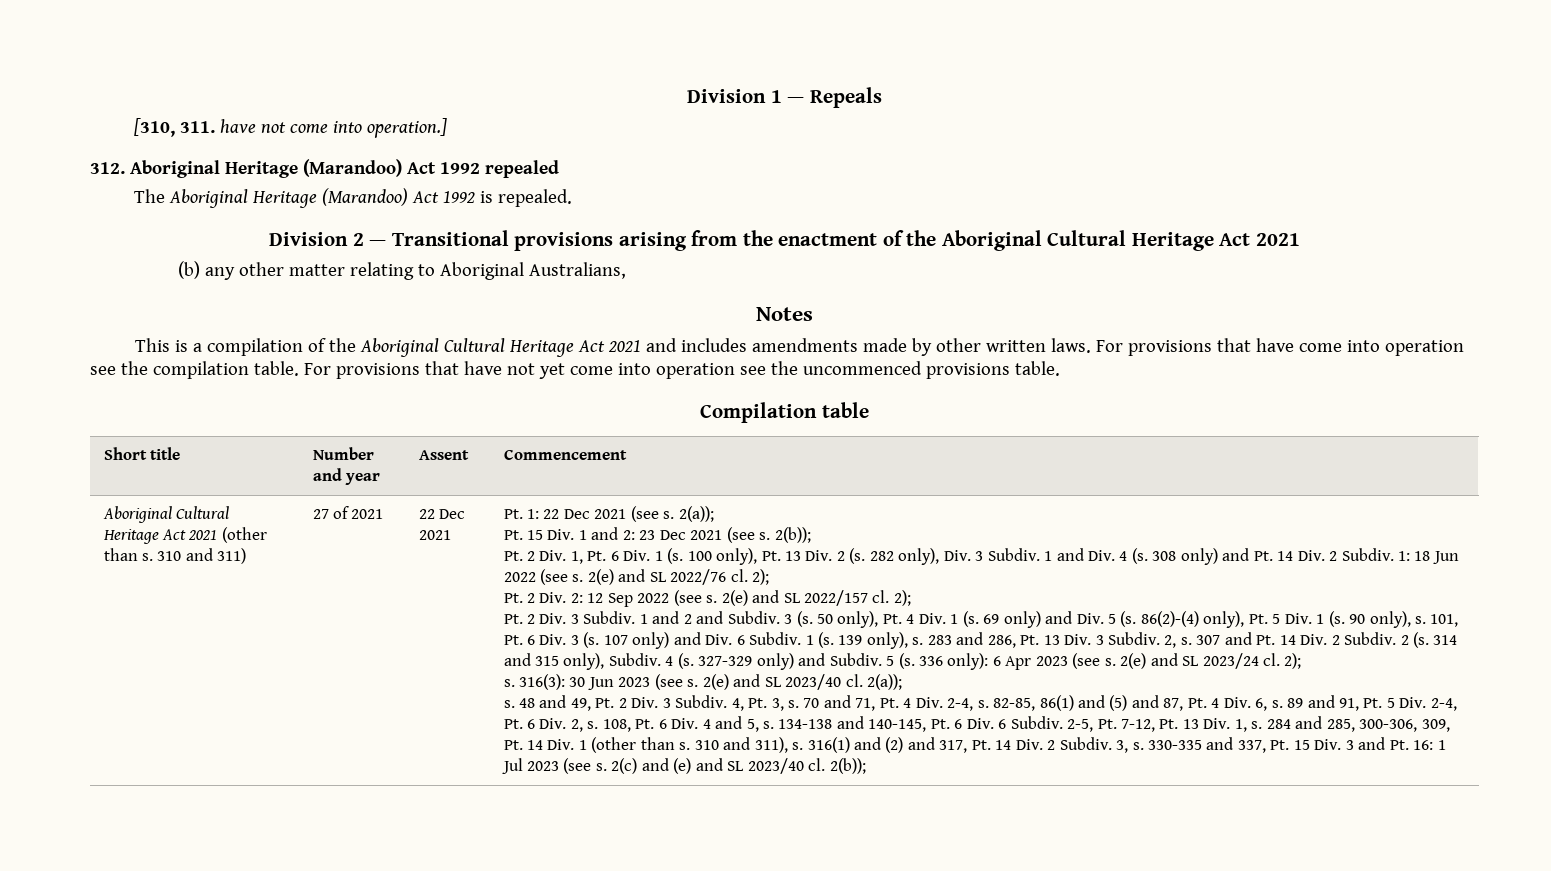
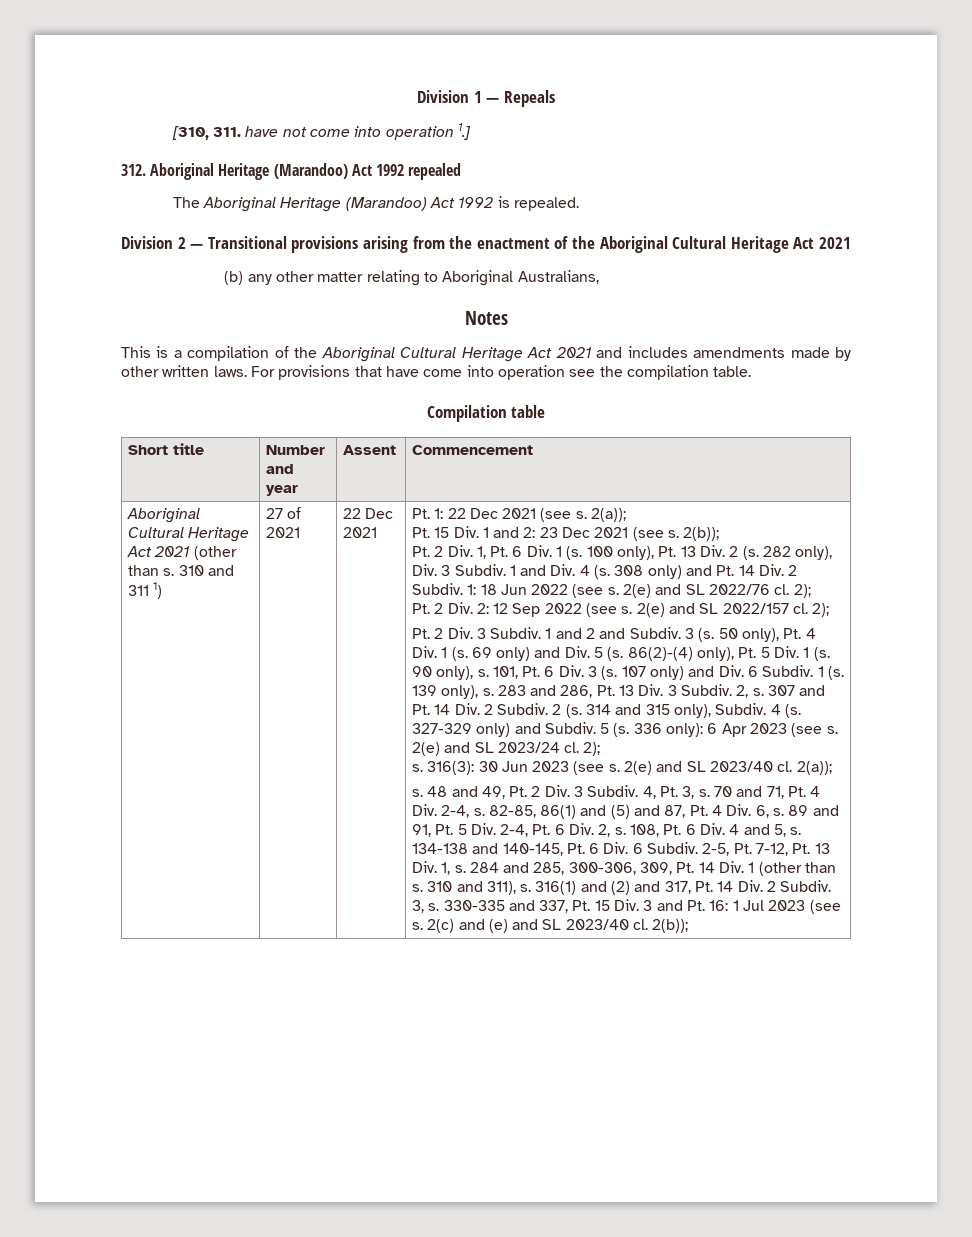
- [310, 311. have not come into operation.]
+ [310, 311. have not come into operation 1.]
- For provisions that have not yet come into operation see the uncommenced provisions table.
- 310 and 311)
+ 310 and 311 1)

